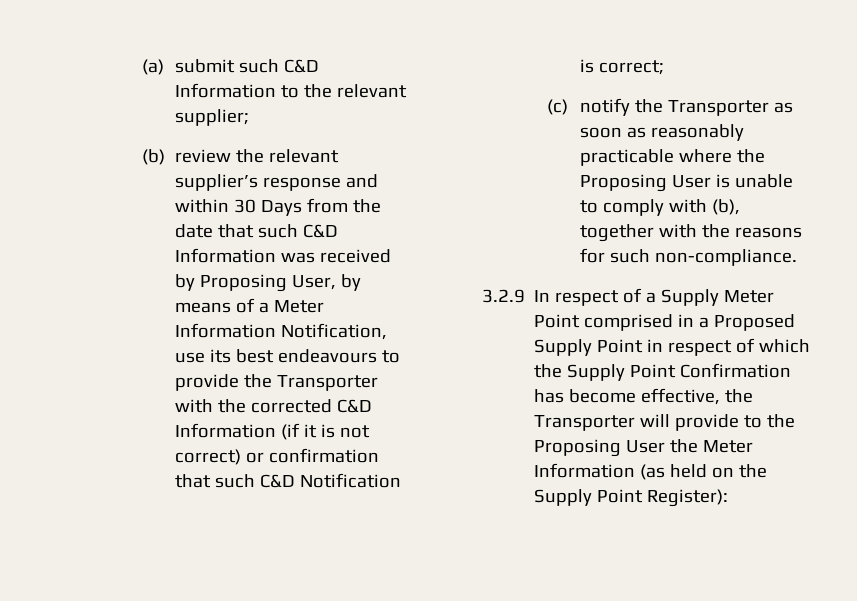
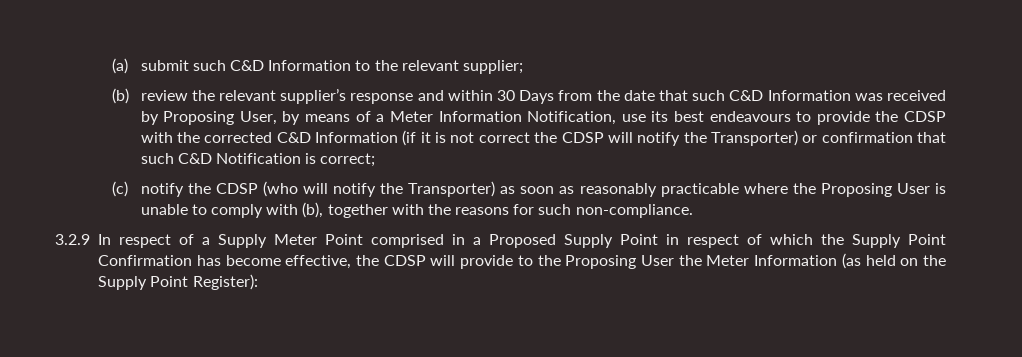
- (b) review the relevant supplier’s response and within 30 Days from the date that such C&D Information was received by Proposing User, by means of a Meter Information Notification, use its best endeavours to provide the Transporter with the corrected C&D Information (if it is not correct) or confirmation that such C&D Notification is correct;
+ (b) review the relevant supplier’s response and within 30 Days from the date that such C&D Information was received by Proposing User, by means of a Meter Information Notification, use its best endeavours to provide the CDSP with the corrected C&D Information (if it is not correct the CDSP will notify the Transporter) or confirmation that such C&D Notification is correct;
- (c) notify the Transporter as soon as reasonably practicable where the Proposing User is unable to comply with (b), together with the reasons for such non-compliance.
+ (c) notify the CDSP (who will notify the Transporter) as soon as reasonably practicable where the Proposing User is unable to comply with (b), together with the reasons for such non-compliance.
- 3.2.9 In respect of a Supply Meter Point comprised in a Proposed Supply Point in respect of which the Supply Point Confirmation has become effective, the Transporter will provide to the Proposing User the Meter Information (as held on the Supply Point Register):
+ 3.2.9 In respect of a Supply Meter Point comprised in a Proposed Supply Point in respect of which the Supply Point Confirmation has become effective, the CDSP will provide to the Proposing User the Meter Information (as held on the Supply Point Register):

